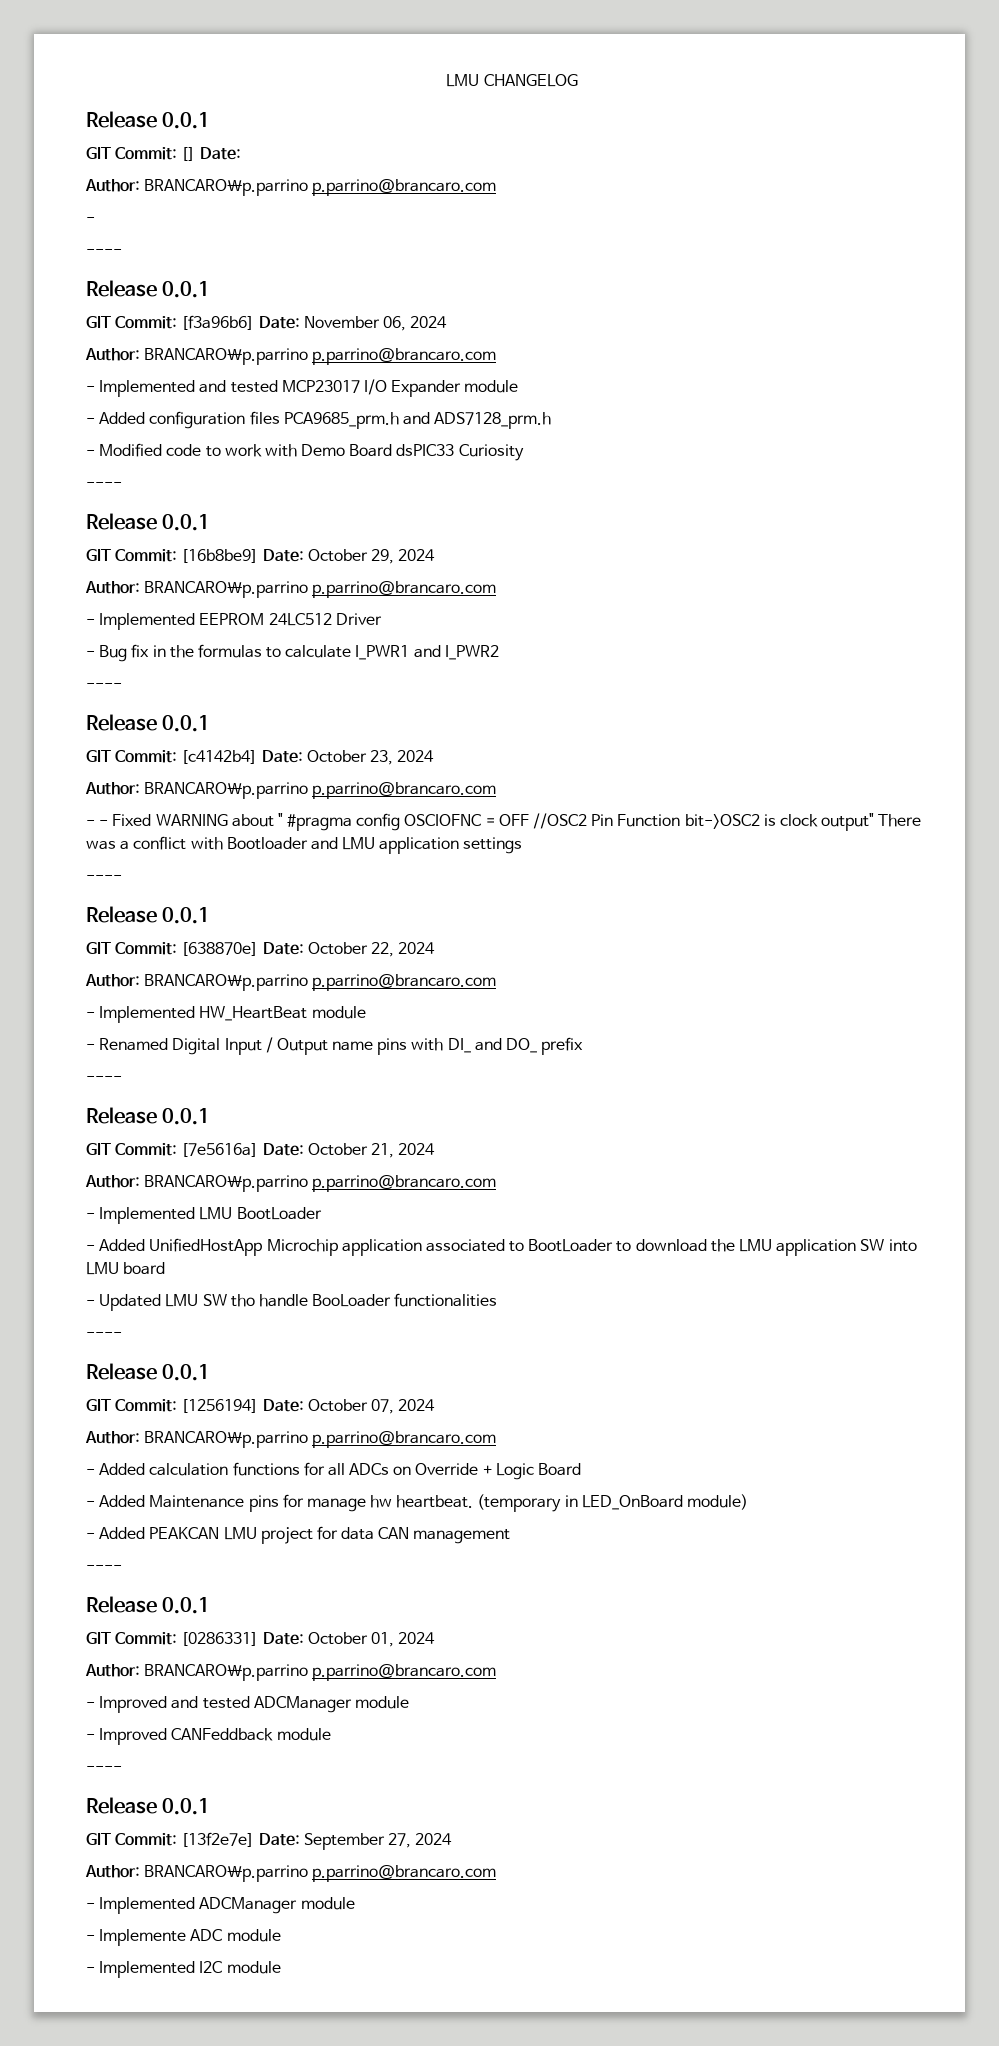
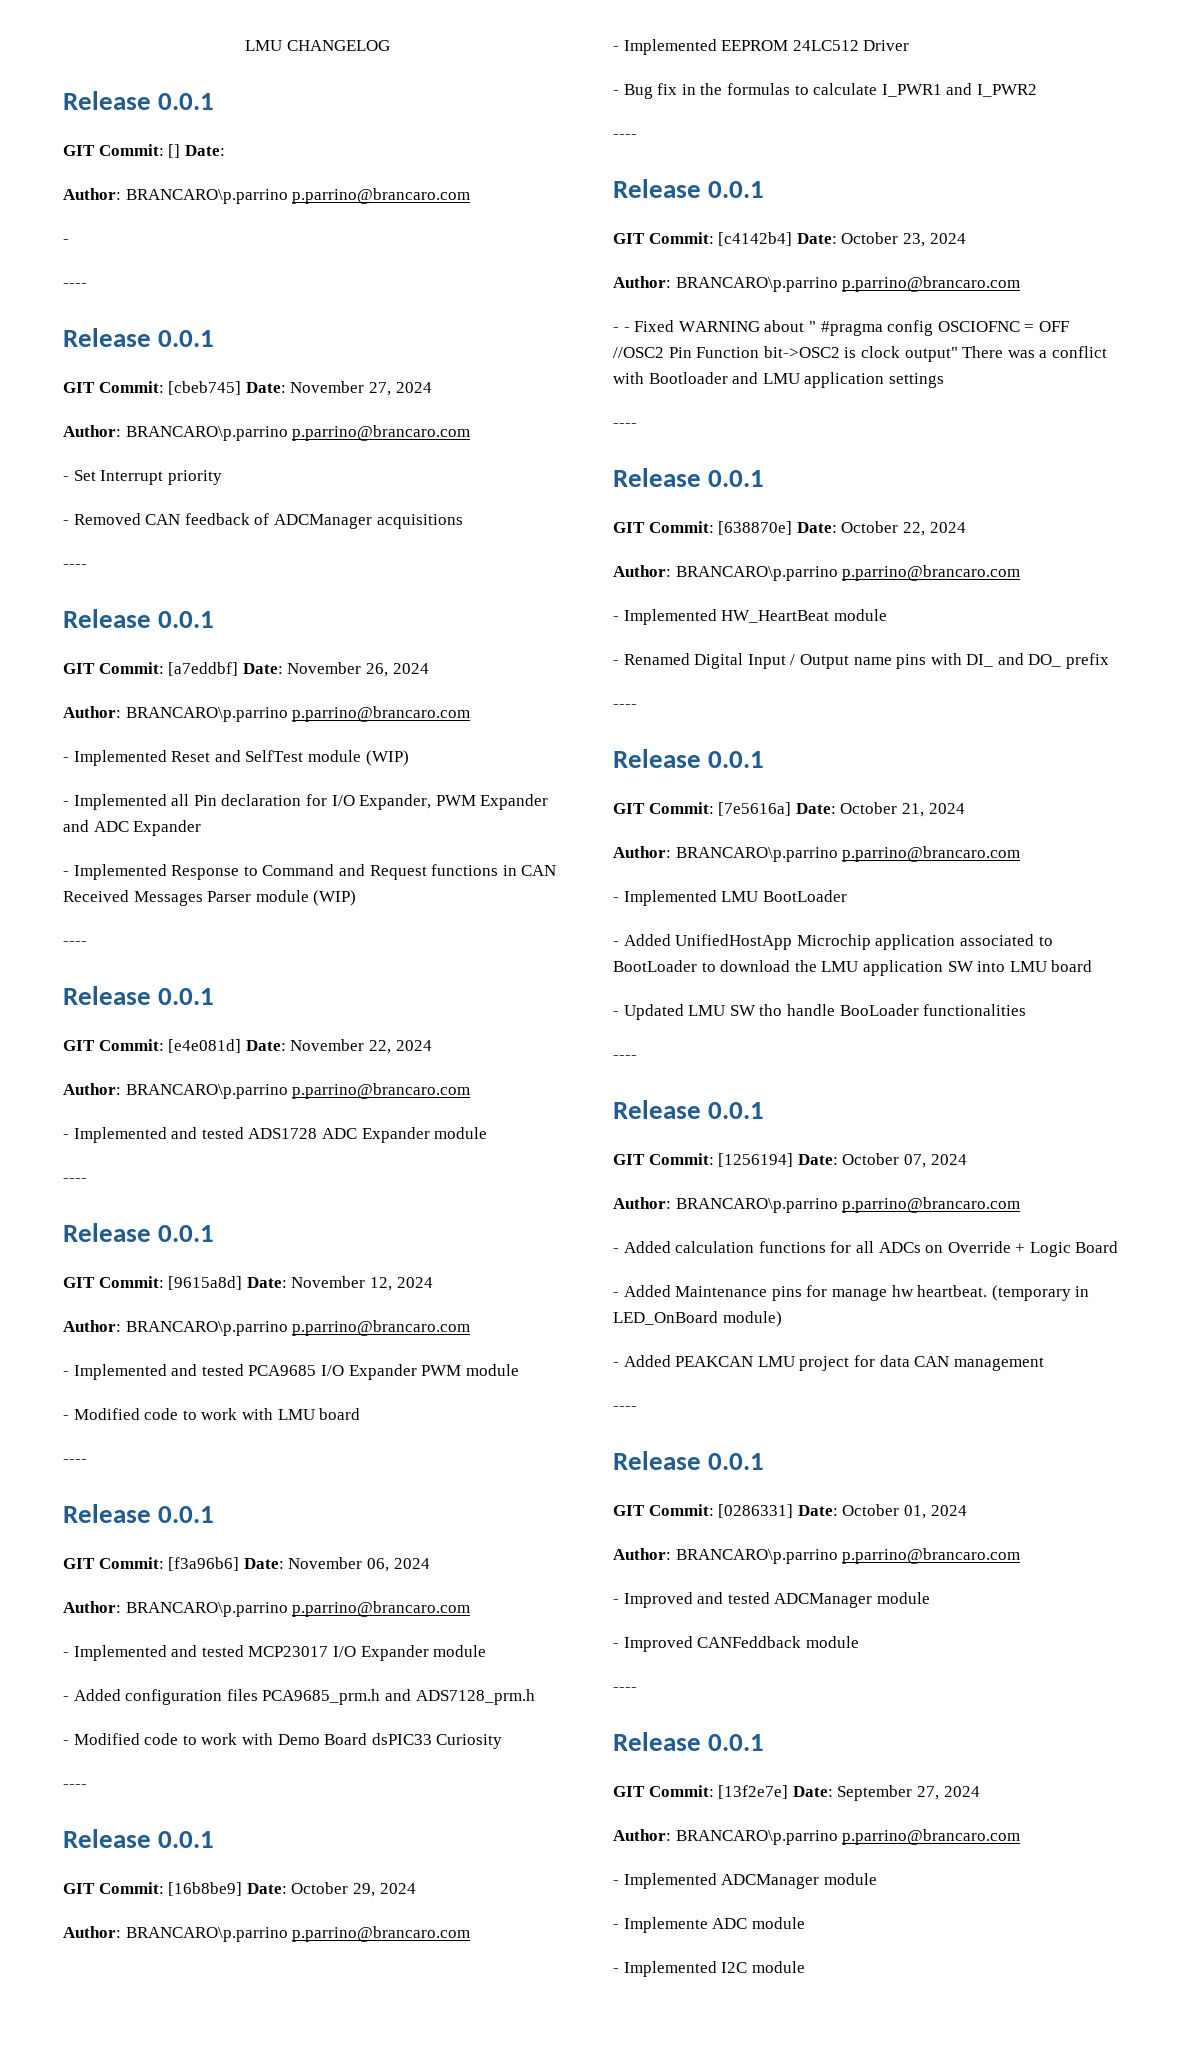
+ GIT Commit: [cbeb745] Date: November 27, 2024
+ Author: BRANCARO\p.parrino p.parrino@brancaro.com
+ - Set Interrupt priority
+ - Removed CAN feedback of ADCManager acquisitions
+ ----
+ Release 0.0.1
+ GIT Commit: [a7eddbf] Date: November 26, 2024
+ Author: BRANCARO\p.parrino p.parrino@brancaro.com
+ - Implemented Reset and SelfTest module (WIP)
+ - Implemented all Pin declaration for I/O Expander, PWM Expander and ADC Expander
+ - Implemented Response to Command and Request functions in CAN Received Messages Parser module (WIP)
+ ----
+ Release 0.0.1
+ GIT Commit: [e4e081d] Date: November 22, 2024
+ Author: BRANCARO\p.parrino p.parrino@brancaro.com
+ - Implemented and tested ADS1728 ADC Expander module
+ ----
+ Release 0.0.1
+ GIT Commit: [9615a8d] Date: November 12, 2024
+ Author: BRANCARO\p.parrino p.parrino@brancaro.com
+ - Implemented and tested PCA9685 I/O Expander PWM module
+ - Modified code to work with LMU board
+ ----
+ Release 0.0.1

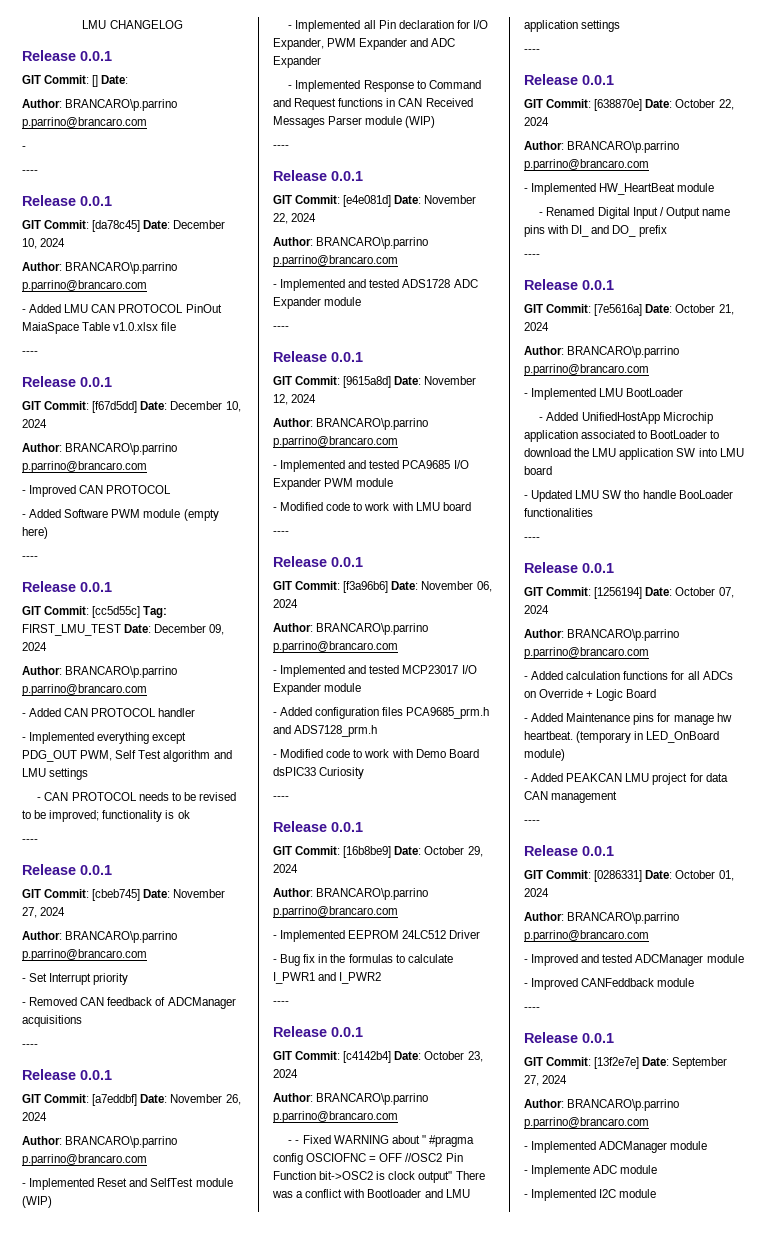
+ GIT Commit: [da78c45] Date: December 10, 2024
+ Author: BRANCARO\p.parrino p.parrino@brancaro.com
+ - Added LMU CAN PROTOCOL PinOut MaiaSpace Table v1.0.xlsx file
+ ----
+ Release 0.0.1
+ GIT Commit: [f67d5dd] Date: December 10, 2024
+ Author: BRANCARO\p.parrino p.parrino@brancaro.com
+ - Improved CAN PROTOCOL
+ - Added Software PWM module (empty here)
+ ----
+ Release 0.0.1
+ GIT Commit: [cc5d55c] Tag: FIRST_LMU_TEST Date: December 09, 2024
+ Author: BRANCARO\p.parrino p.parrino@brancaro.com
+ - Added CAN PROTOCOL handler
+ - Implemented everything except PDG_OUT PWM, Self Test algorithm and LMU settings
+ - CAN PROTOCOL needs to be revised to be improved; functionality is ok
+ ----
+ Release 0.0.1

